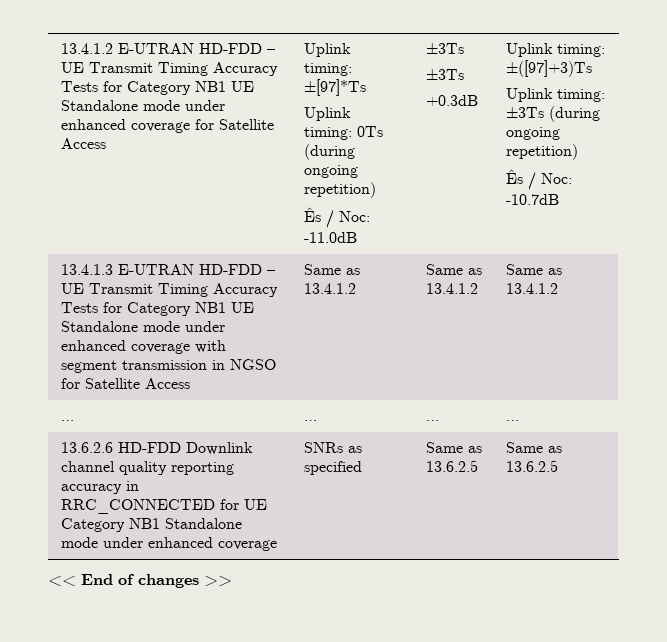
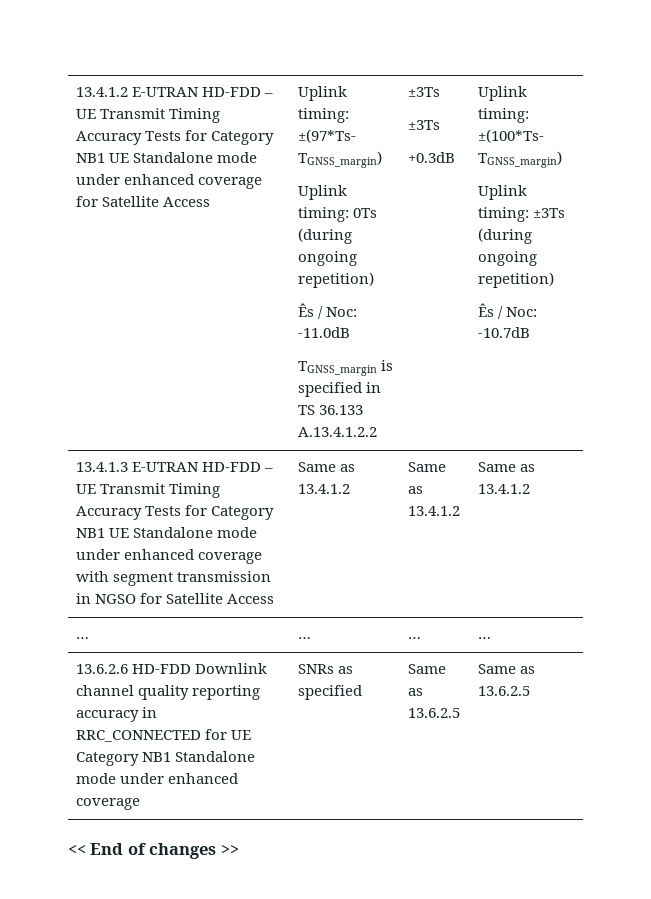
- Uplink timing: ±[97]*Ts
+ Uplink timing: ±(97*Ts- TGNSS_margin)
+ TGNSS_margin is specified in TS 36.133 A.13.4.1.2.2
- Uplink timing: ±([97]+3)Ts
+ Uplink timing: ±(100*Ts- TGNSS_margin)

